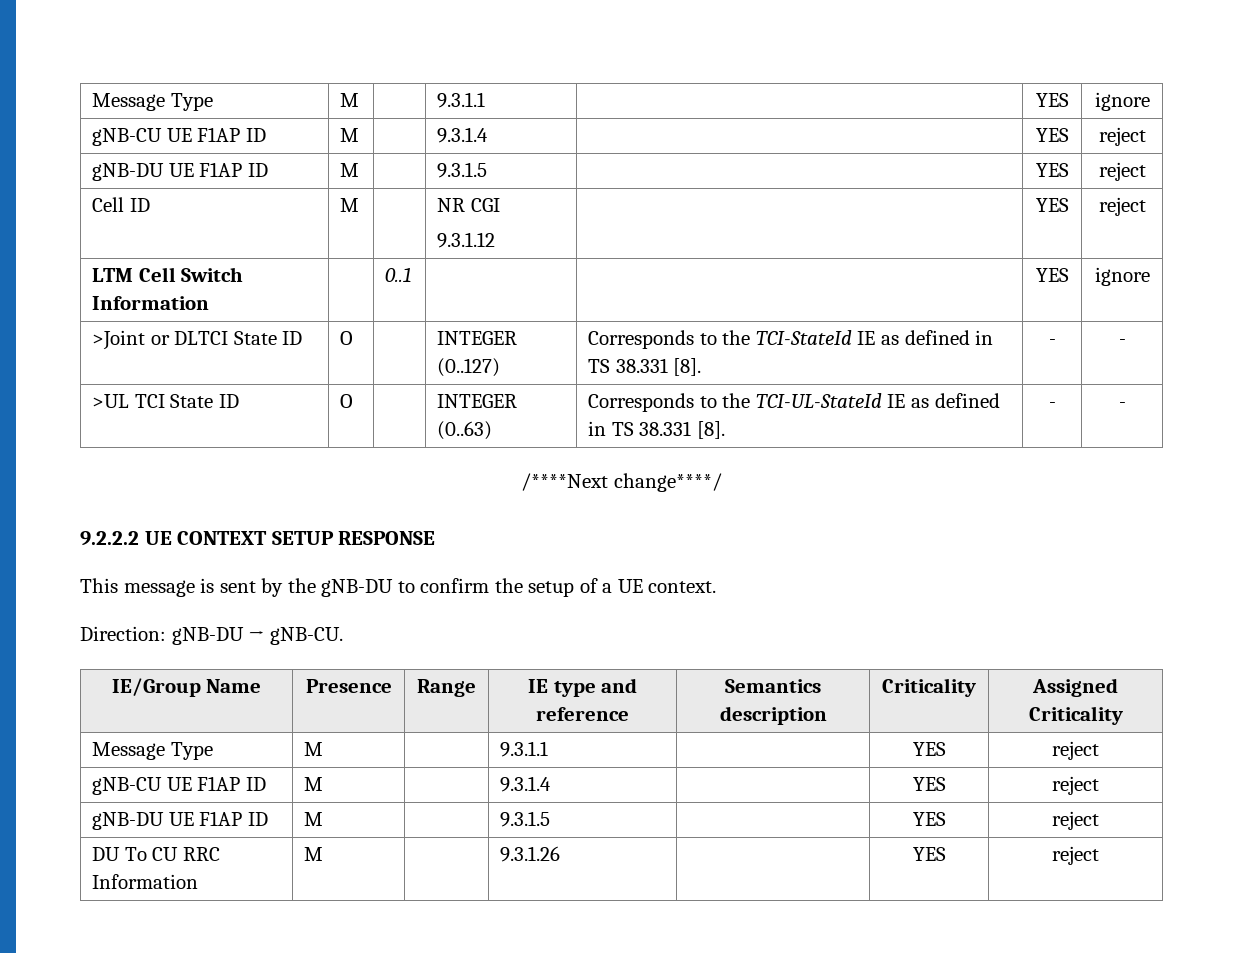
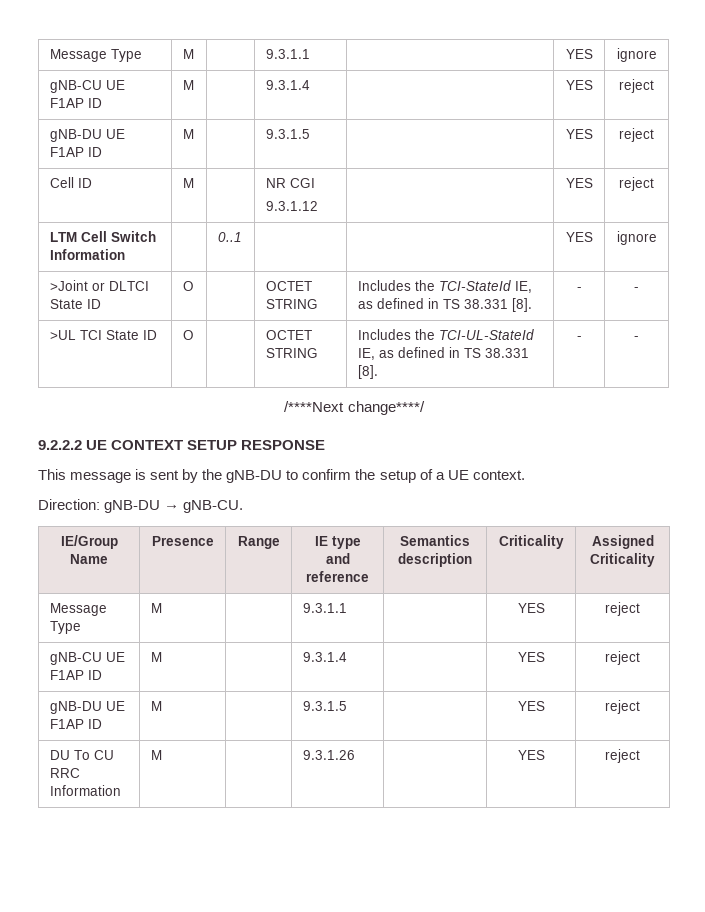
- >Joint or DLTCI State ID | O | | INTEGER (0..127) | Corresponds to the TCI-StateId IE as defined in TS 38.331 [8]. | - | -
+ >Joint or DLTCI State ID | O | | OCTET STRING | Includes the TCI-StateId IE, as defined in TS 38.331 [8]. | - | -
- >UL TCI State ID | O | | INTEGER (0..63) | Corresponds to the TCI-UL-StateId IE as defined in TS 38.331 [8]. | - | -
+ >UL TCI State ID | O | | OCTET STRING | Includes the TCI-UL-StateId IE, as defined in TS 38.331 [8]. | - | -

